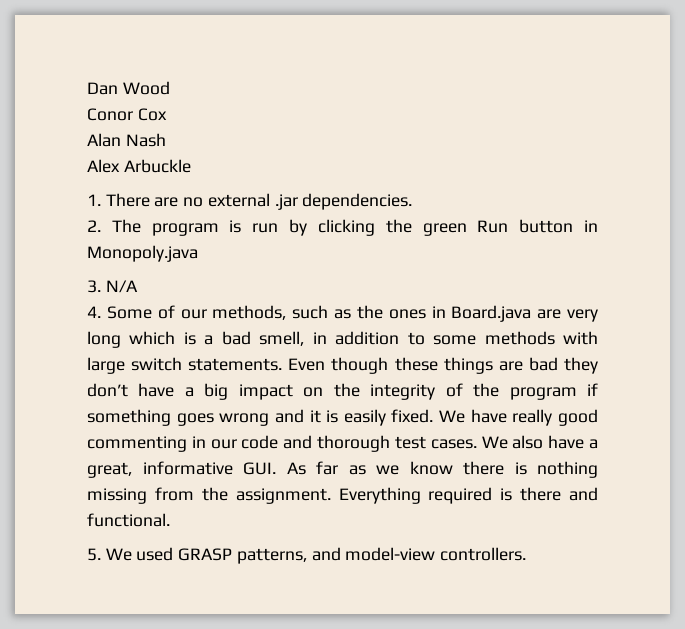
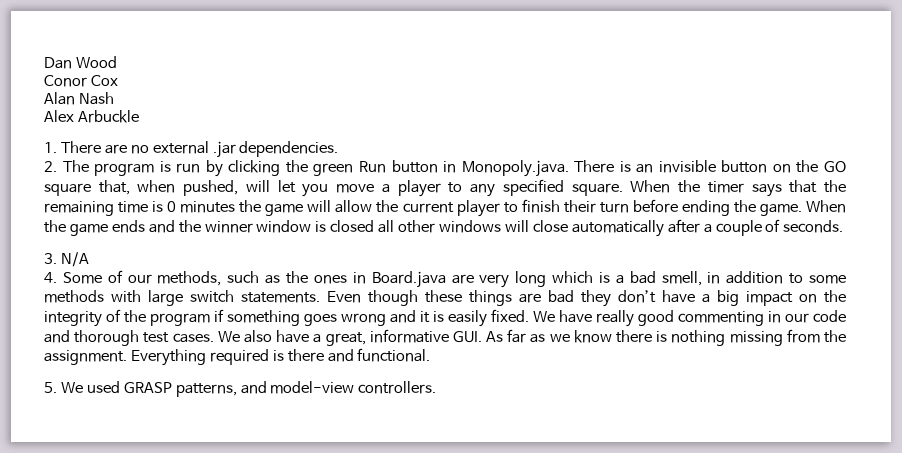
- 2. The program is run by clicking the green Run button in Monopoly.java
+ 2. The program is run by clicking the green Run button in Monopoly.java. There is an invisible button on the GO square that, when pushed, will let you move a player to any specified square. When the timer says that the remaining time is 0 minutes the game will allow the current player to finish their turn before ending the game. When the game ends and the winner window is closed all other windows will close automatically after a couple of seconds.

